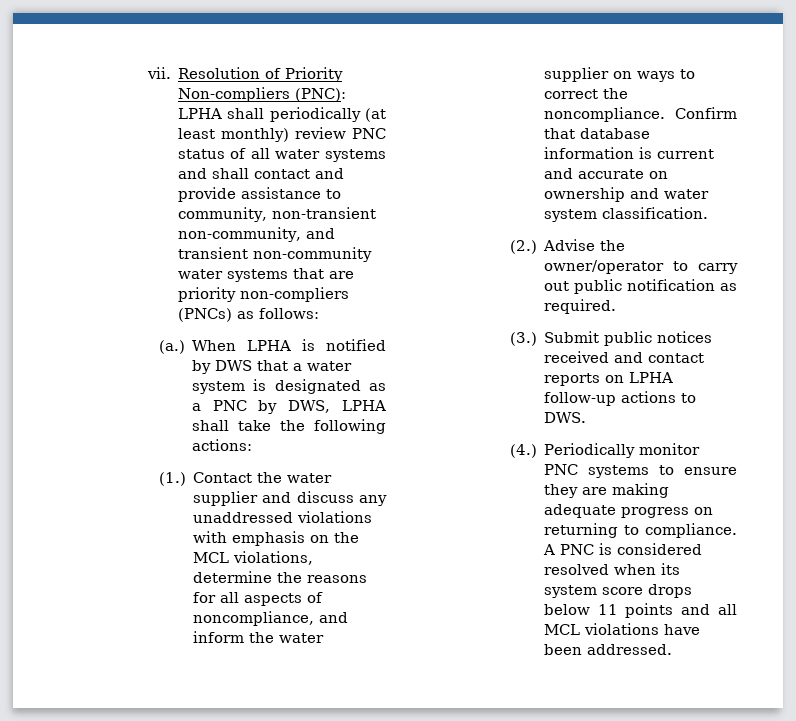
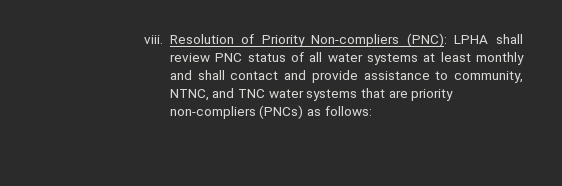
- vii.
+ viii.
- Resolution of Priority Non-compliers (PNC): LPHA shall periodically (at least monthly) review PNC status of all water systems and shall contact and provide assistance to community, non-transient non-community, and transient non-community water systems that are priority non-compliers (PNCs) as follows:
+ Resolution of Priority Non-compliers (PNC): LPHA shall review PNC status of all water systems at least monthly and shall contact and provide assistance to community, NTNC, and TNC water systems that are priority non-compliers (PNCs) as follows:
- (a.) When LPHA is notified by DWS that a water system is designated as a PNC by DWS, LPHA shall take the following actions:
- (1.) Contact the water supplier and discuss any unaddressed violations with emphasis on the MCL violations, determine the reasons for all aspects of noncompliance, and inform the water supplier on ways to correct the noncompliance. Confirm that database information is current and accurate on ownership and water system classification.
- (2.) Advise the owner/operator to carry out public notification as required.
- (3.) Submit public notices received and contact reports on LPHA follow-up actions to DWS.
- (4.) Periodically monitor PNC systems to ensure they are making adequate progress on returning to compliance. A PNC is considered resolved when its system score drops below 11 points and all MCL violations have been addressed.

